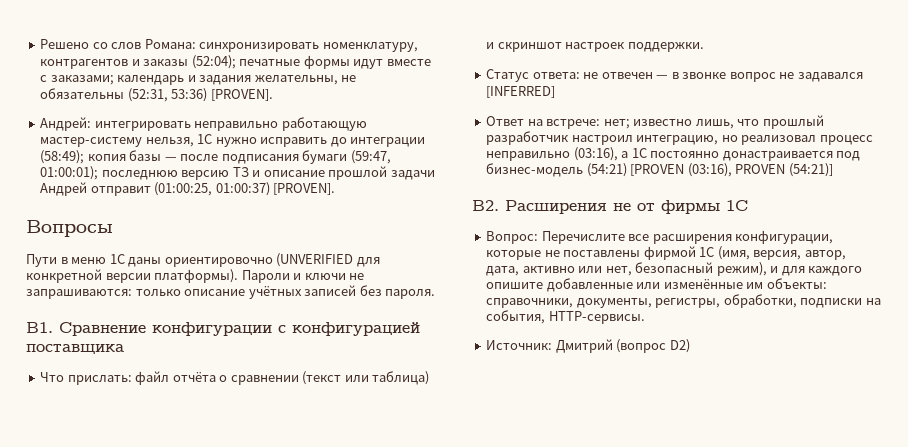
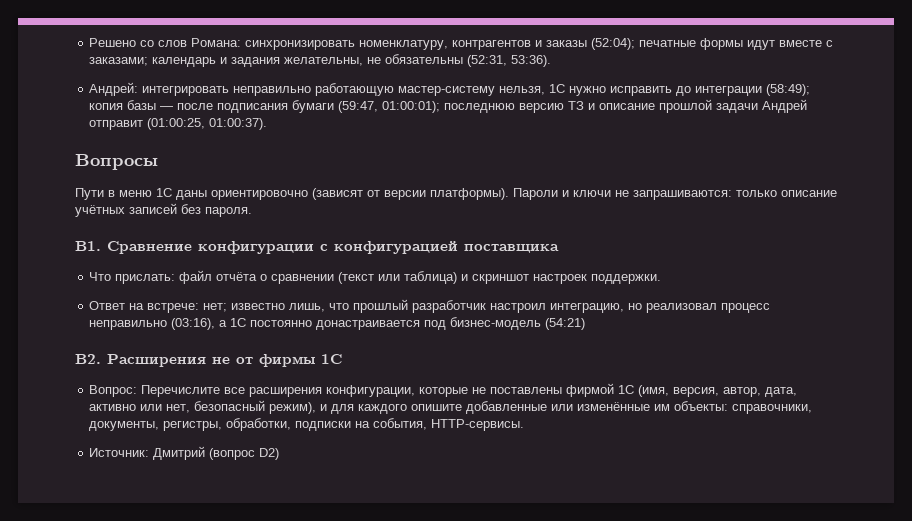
- Решено со слов Романа: синхронизировать номенклатуру, контрагентов и заказы (52:04); печатные формы идут вместе с заказами; календарь и задания желательны, не обязательны (52:31, 53:36) [PROVEN].
+ Решено со слов Романа: синхронизировать номенклатуру, контрагентов и заказы (52:04); печатные формы идут вместе с заказами; календарь и задания желательны, не обязательны (52:31, 53:36).
- Андрей: интегрировать неправильно работающую мастер-систему нельзя, 1С нужно исправить до интеграции (58:49); копия базы — после подписания бумаги (59:47, 01:00:01); последнюю версию ТЗ и описание прошлой задачи Андрей отправит (01:00:25, 01:00:37) [PROVEN].
+ Андрей: интегрировать неправильно работающую мастер-систему нельзя, 1С нужно исправить до интеграции (58:49); копия базы — после подписания бумаги (59:47, 01:00:01); последнюю версию ТЗ и описание прошлой задачи Андрей отправит (01:00:25, 01:00:37).
- Пути в меню 1С даны ориентировочно (UNVERIFIED для конкретной версии платформы).
+ Пути в меню 1С даны ориентировочно (зависят от версии платформы).
- Статус ответа: не отвечен — в звонке вопрос не задавался [INFERRED]
- Ответ на встрече: нет; известно лишь, что прошлый разработчик настроил интеграцию, но реализовал процесс неправильно (03:16), а 1С постоянно донастраивается под бизнес-модель (54:21) [PROVEN (03:16), PROVEN (54:21)]
+ Ответ на встрече: нет; известно лишь, что прошлый разработчик настроил интеграцию, но реализовал процесс неправильно (03:16), а 1С постоянно донастраивается под бизнес-модель (54:21)

